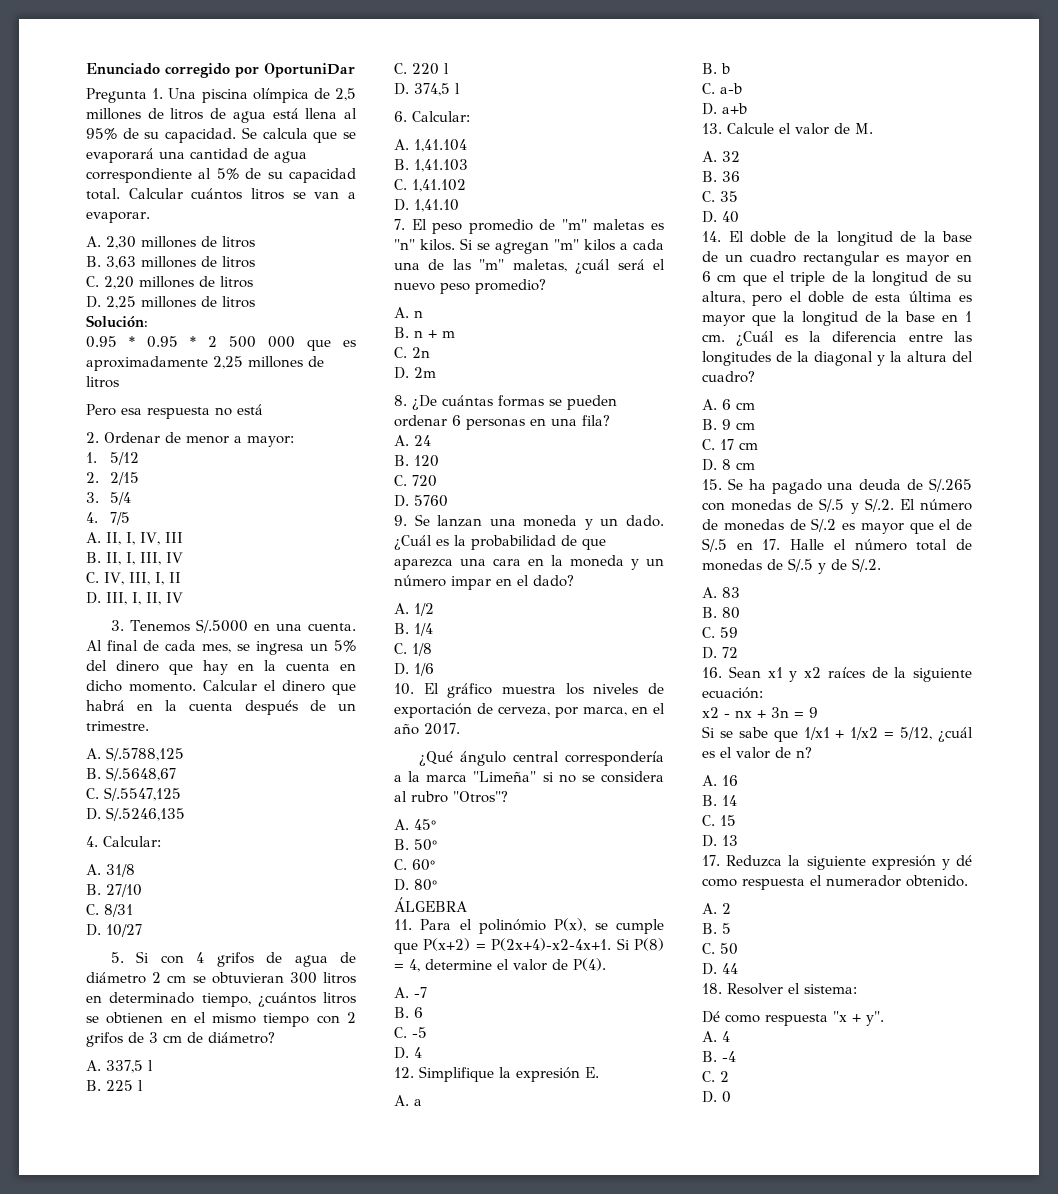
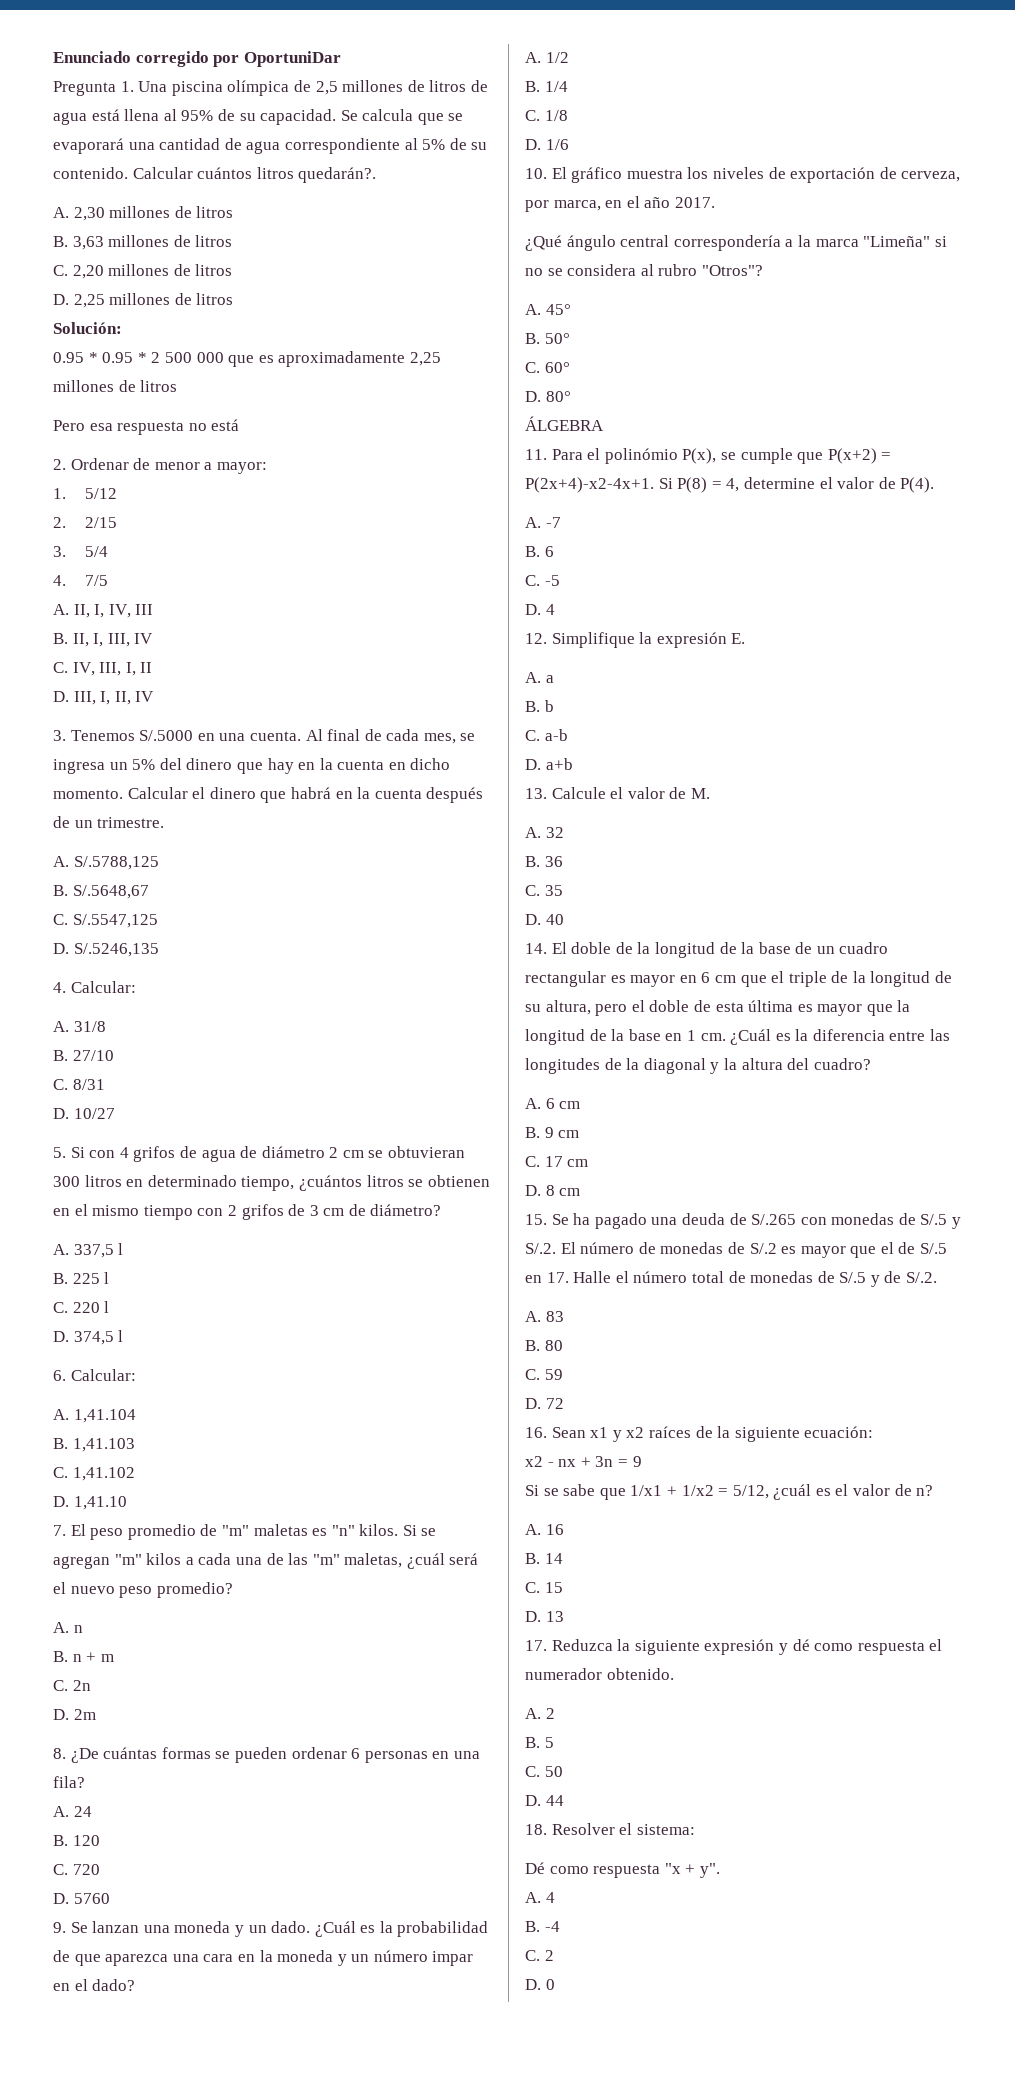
- Se calcula que se evaporará una cantidad de agua correspondiente al 5% de su capacidad total.
+ Se calcula que se evaporará una cantidad de agua correspondiente al 5% de su contenido.
- Calcular cuántos litros se van a evaporar.
+ Calcular cuántos litros quedarán?.

